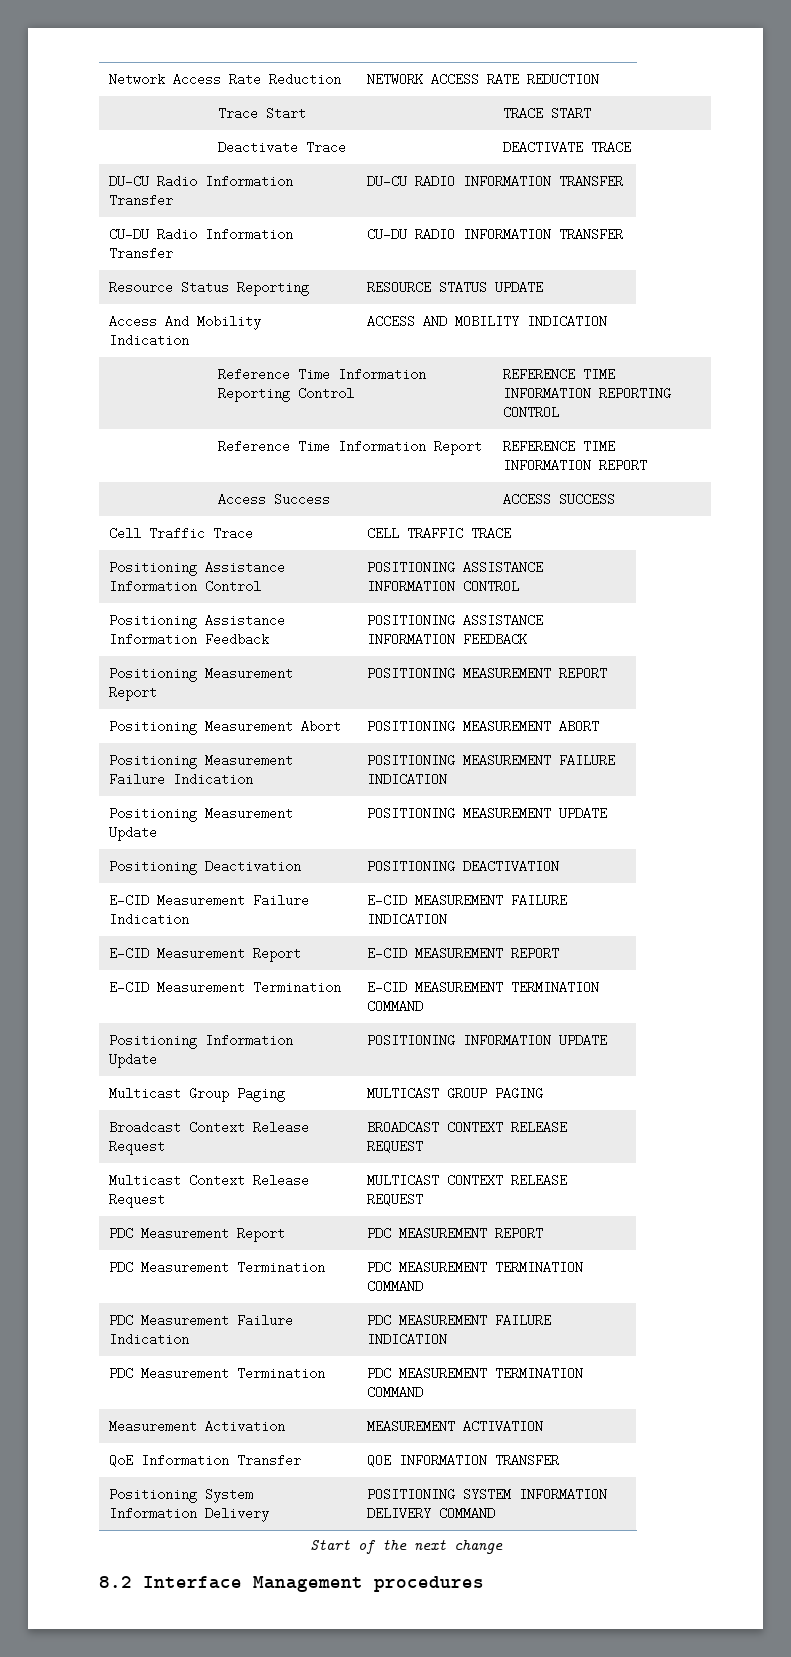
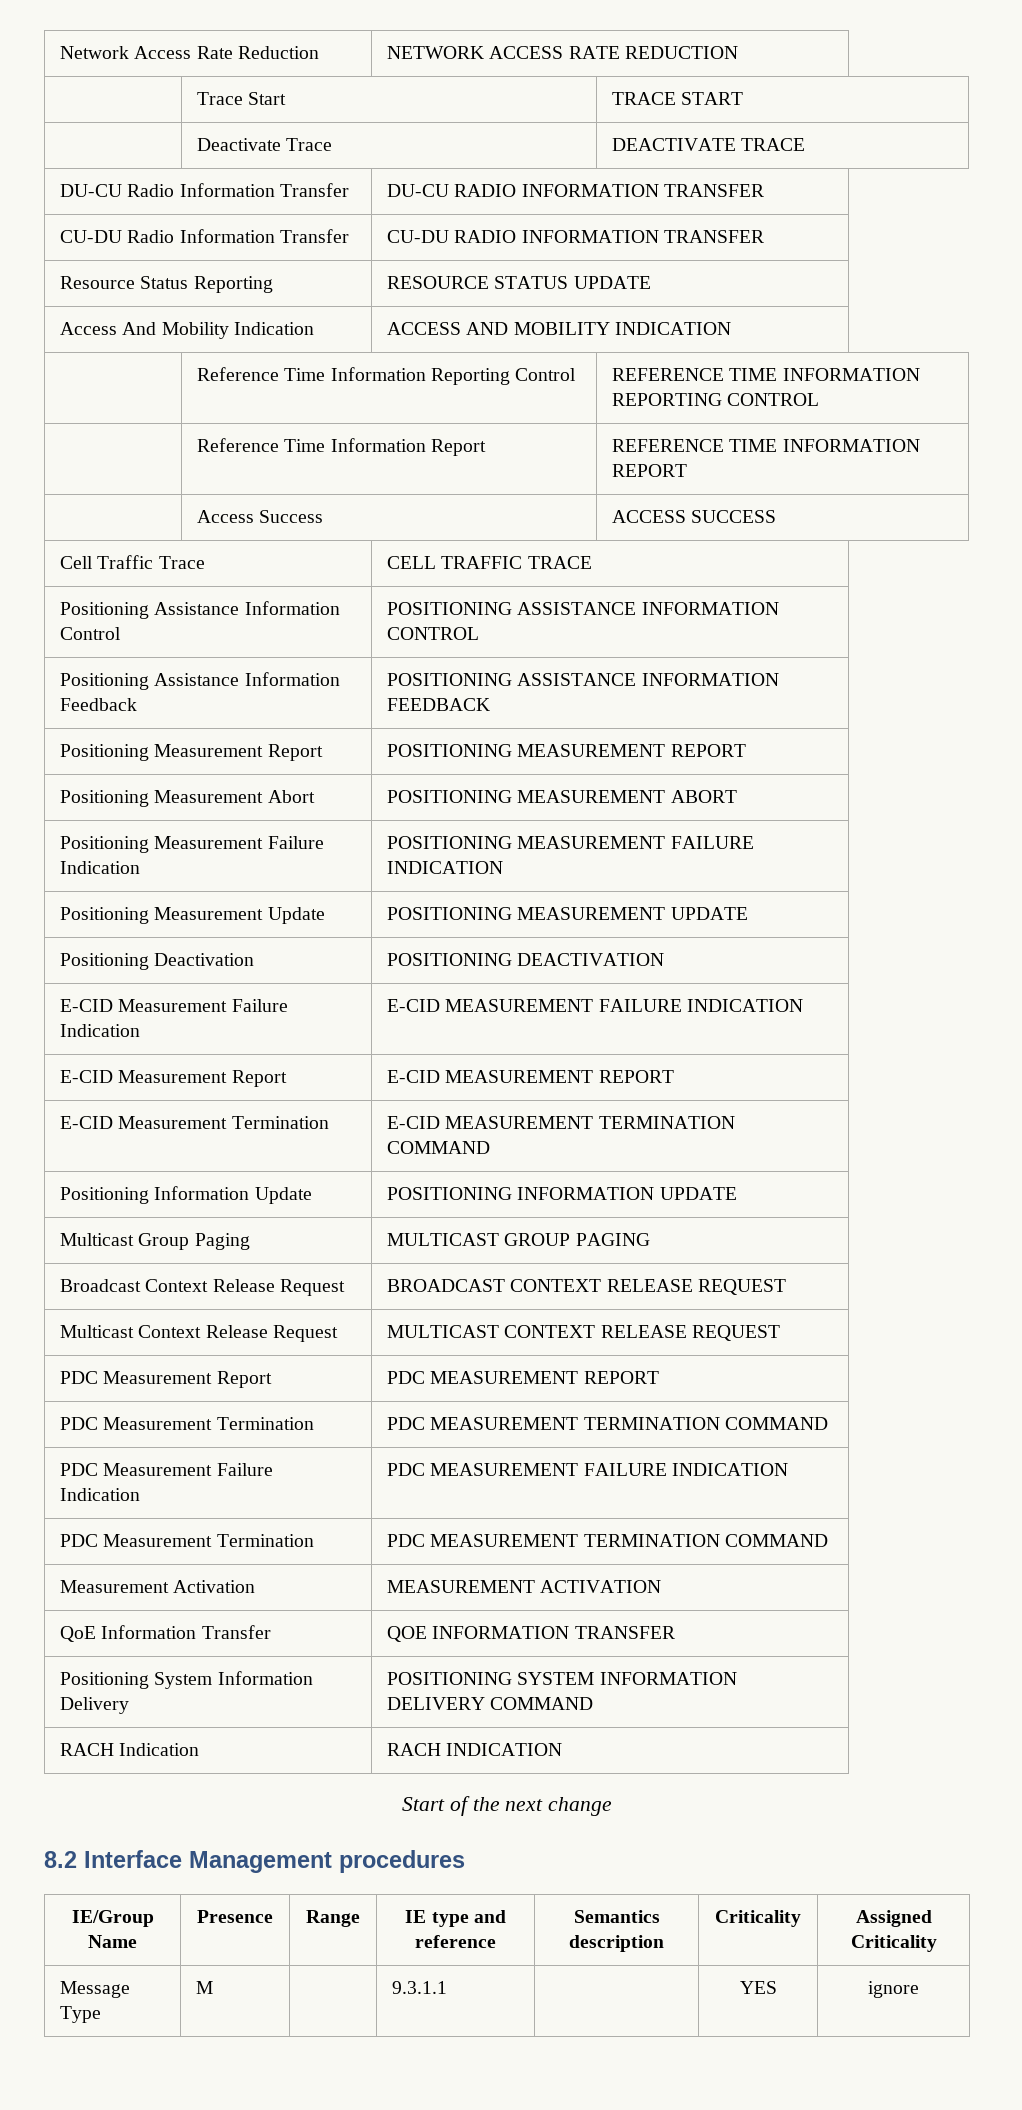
+ RACH Indication | RACH INDICATION
+ IE/Group Name | Presence | Range | IE type and reference | Semantics description | Criticality | Assigned Criticality
+ Message Type | M | | 9.3.1.1 | | YES | ignore

